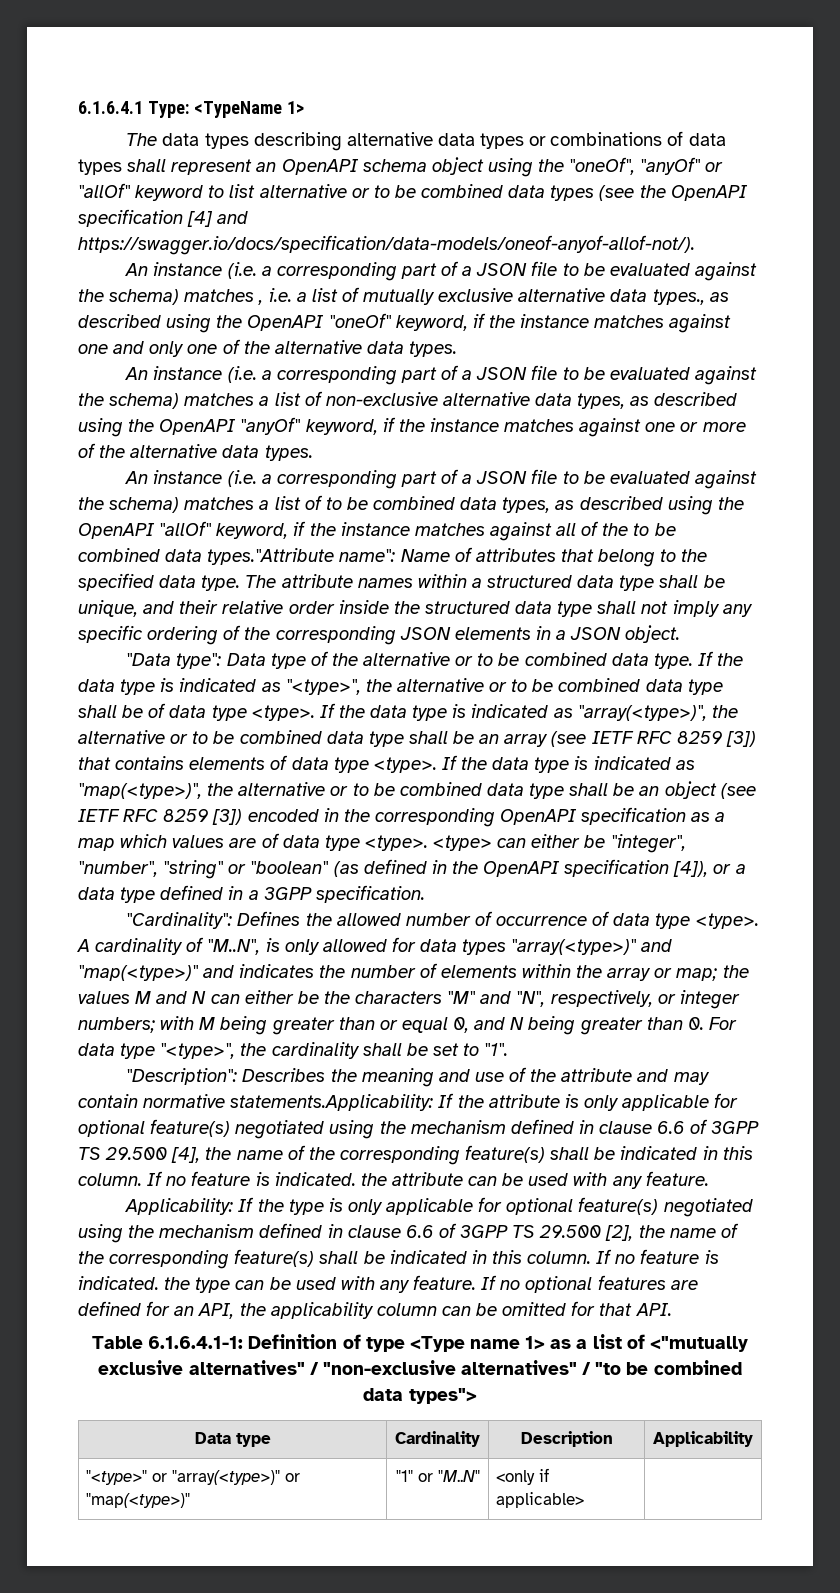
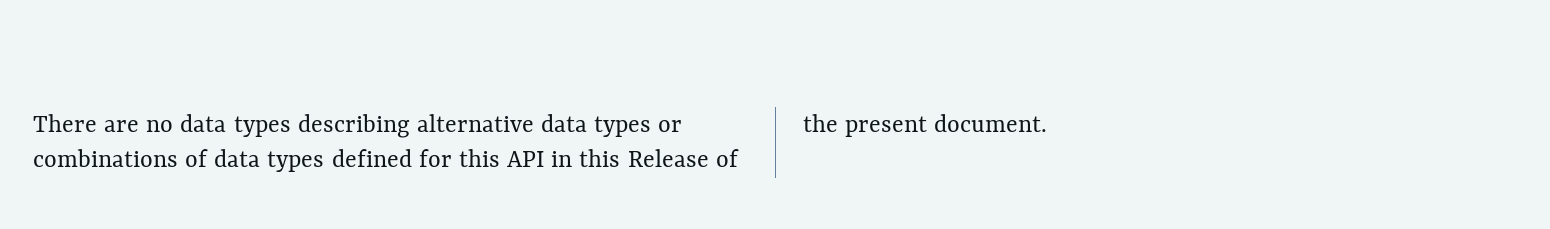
- 6.1.6.4.1 Type: <TypeName 1>
- The data types describing alternative data types or combinations of data types shall represent an OpenAPI schema object using the "oneOf", "anyOf" or "allOf" keyword to list alternative or to be combined data types (see the OpenAPI specification [4] and https://swagger.io/docs/specification/data-models/oneof-anyof-allof-not/).
- An instance (i.e. a corresponding part of a JSON file to be evaluated against the schema) matches , i.e. a list of mutually exclusive alternative data types., as described using the OpenAPI "oneOf" keyword, if the instance matches against one and only one of the alternative data types.
- An instance (i.e. a corresponding part of a JSON file to be evaluated against the schema) matches a list of non-exclusive alternative data types, as described using the OpenAPI "anyOf" keyword, if the instance matches against one or more of the alternative data types.
- An instance (i.e. a corresponding part of a JSON file to be evaluated against the schema) matches a list of to be combined data types, as described using the OpenAPI "allOf" keyword, if the instance matches against all of the to be combined data types."Attribute name": Name of attributes that belong to the specified data type. The attribute names within a structured data type shall be unique, and their relative order inside the structured data type shall not imply any specific ordering of the corresponding JSON elements in a JSON object.
- "Data type": Data type of the alternative or to be combined data type. If the data type is indicated as "<type>", the alternative or to be combined data type shall be of data type <type>. If the data type is indicated as "array(<type>)", the alternative or to be combined data type shall be an array (see IETF RFC 8259 [3]) that contains elements of data type <type>. If the data type is indicated as "map(<type>)", the alternative or to be combined data type shall be an object (see IETF RFC 8259 [3]) encoded in the corresponding OpenAPI specification as a map which values are of data type <type>. <type> can either be "integer", "number", "string" or "boolean" (as defined in the OpenAPI specification [4]), or a data type defined in a 3GPP specification.
- "Cardinality": Defines the allowed number of occurrence of data type <type>. A cardinality of "M..N", is only allowed for data types "array(<type>)" and "map(<type>)" and indicates the number of elements within the array or map; the values M and N can either be the characters "M" and "N", respectively, or integer numbers; with M being greater than or equal 0, and N being greater than 0. For data type "<type>", the cardinality shall be set to "1".
- "Description": Describes the meaning and use of the attribute and may contain normative statements.Applicability: If the attribute is only applicable for optional feature(s) negotiated using the mechanism defined in clause 6.6 of 3GPP TS 29.500 [4], the name of the corresponding feature(s) shall be indicated in this column. If no feature is indicated. the attribute can be used with any feature.
- Applicability: If the type is only applicable for optional feature(s) negotiated using the mechanism defined in clause 6.6 of 3GPP TS 29.500 [2], the name of the corresponding feature(s) shall be indicated in this column. If no feature is indicated. the type can be used with any feature. If no optional features are defined for an API, the applicability column can be omitted for that API.
- Table 6.1.6.4.1-1: Definition of type <Type name 1> as a list of <"mutually exclusive alternatives" / "non-exclusive alternatives" / "to be combined data types">
- Data type | Cardinality | Description | Applicability
- "<type>" or "array(<type>)" or "map(<type>)" | "1" or "M..N" | <only if applicable> |
+ There are no data types describing alternative data types or combinations of data types defined for this API in this Release of the present document.

